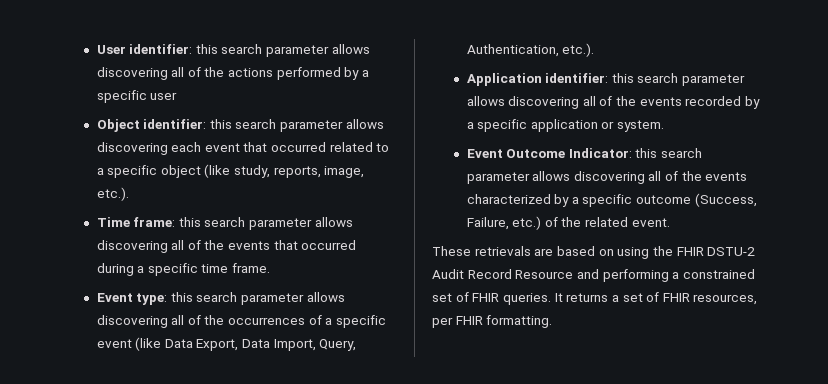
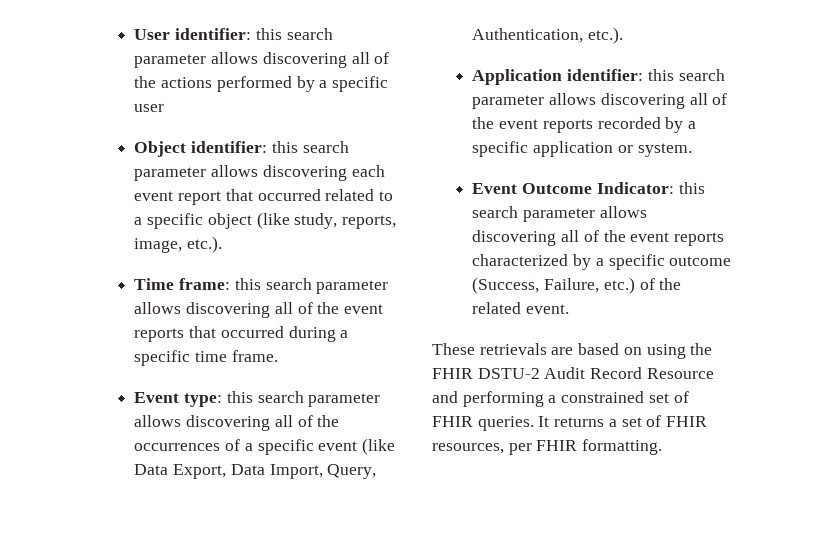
- Object identifier: this search parameter allows discovering each event that occurred related to a specific object (like study, reports, image, etc.).
+ Object identifier: this search parameter allows discovering each event report that occurred related to a specific object (like study, reports, image, etc.).
- Time frame: this search parameter allows discovering all of the events that occurred during a specific time frame.
+ Time frame: this search parameter allows discovering all of the event reports that occurred during a specific time frame.
- Application identifier: this search parameter allows discovering all of the events recorded by a specific application or system.
+ Application identifier: this search parameter allows discovering all of the event reports recorded by a specific application or system.
- Event Outcome Indicator: this search parameter allows discovering all of the events characterized by a specific outcome (Success, Failure, etc.) of the related event.
+ Event Outcome Indicator: this search parameter allows discovering all of the event reports characterized by a specific outcome (Success, Failure, etc.) of the related event.

